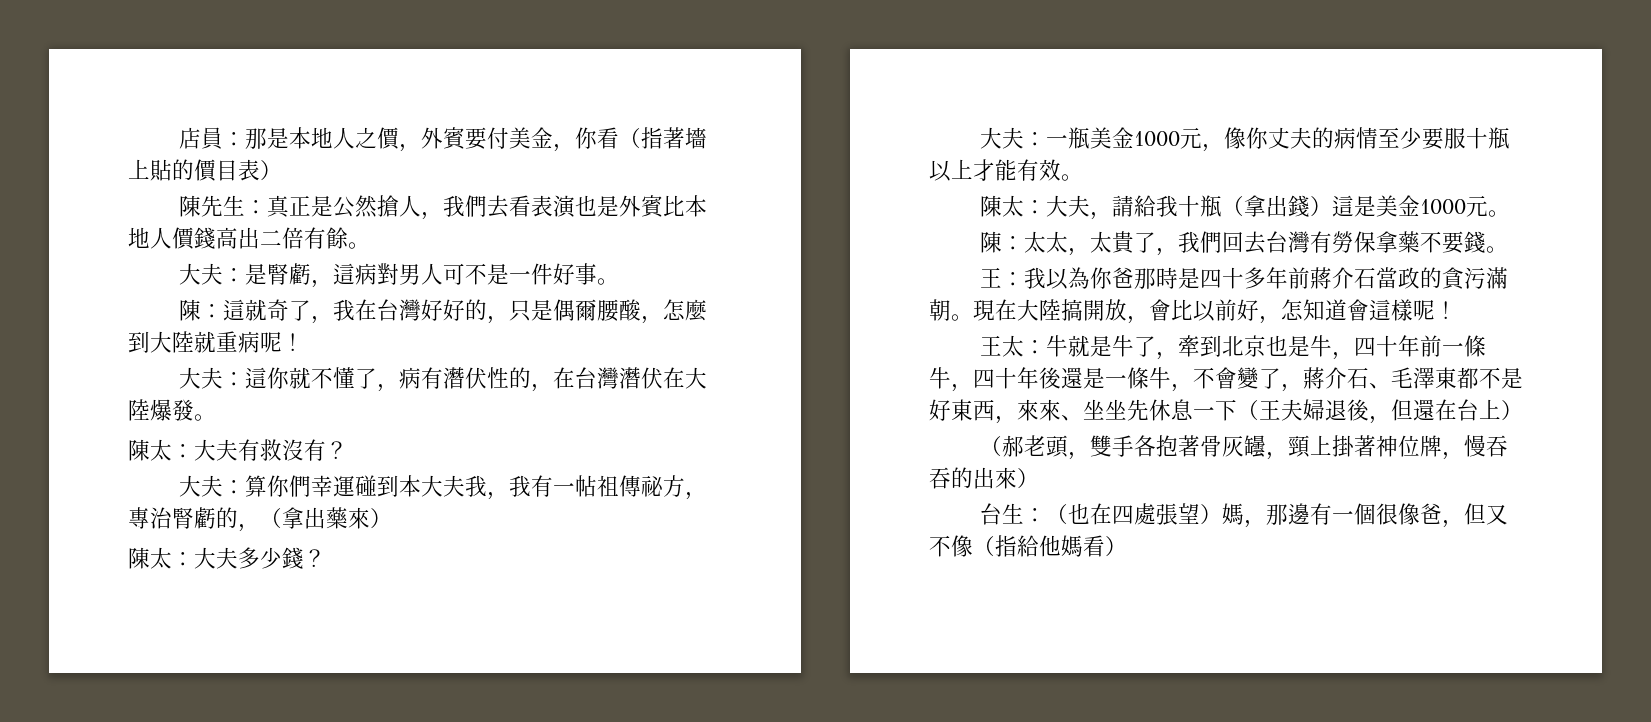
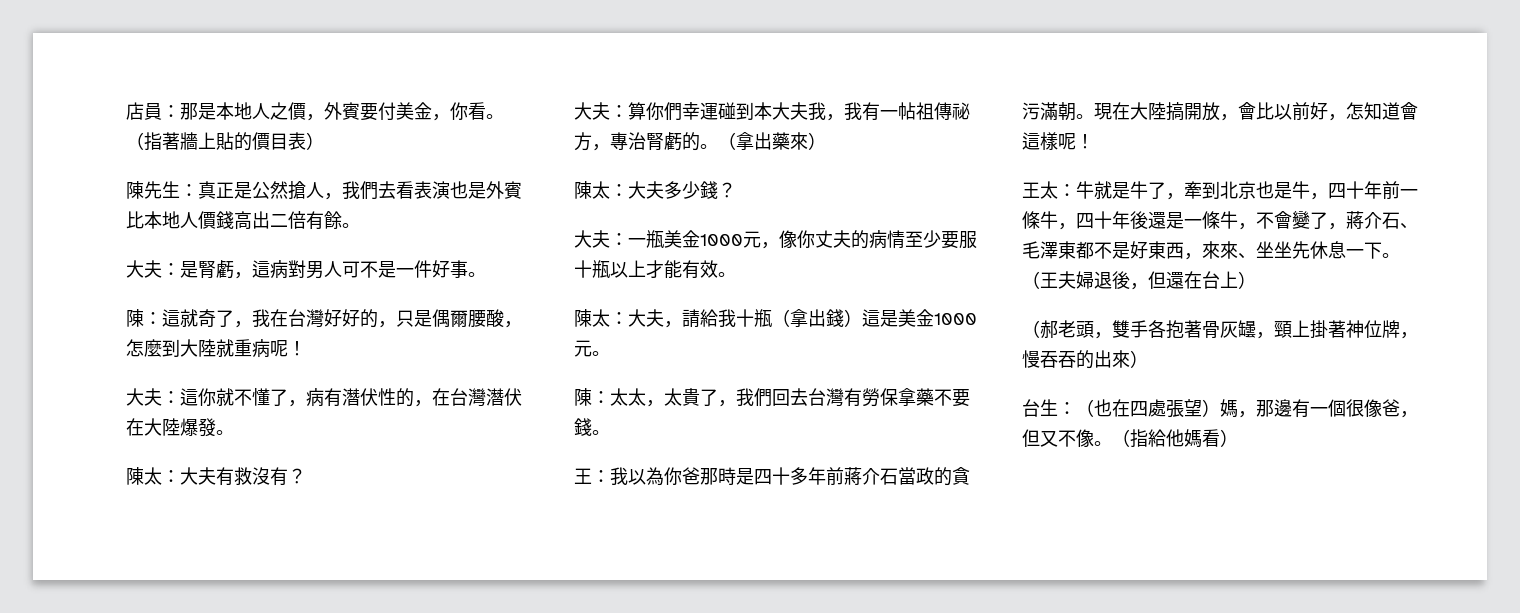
- 店員：那是本地人之價，外賓要付美金，你看（指著墻上貼的價目表）
+ 店員：那是本地人之價，外賓要付美金，你看。（指著牆上貼的價目表）
- 大夫：算你們幸運碰到本大夫我，我有一帖祖傳祕方，專治腎虧的，（拿出藥來）
+ 大夫：算你們幸運碰到本大夫我，我有一帖祖傳祕方，專治腎虧的。（拿出藥來）
- 王太：牛就是牛了，牽到北京也是牛，四十年前一條牛，四十年後還是一條牛，不會變了，蔣介石、毛澤東都不是好東西，來來、坐坐先休息一下（王夫婦退後，但還在台上）
+ 王太：牛就是牛了，牽到北京也是牛，四十年前一條牛，四十年後還是一條牛，不會變了，蔣介石、毛澤東都不是好東西，來來、坐坐先休息一下。（王夫婦退後，但還在台上）
- 台生：（也在四處張望）媽，那邊有一個很像爸，但又不像（指給他媽看）
+ 台生：（也在四處張望）媽，那邊有一個很像爸，但又不像。（指給他媽看）

